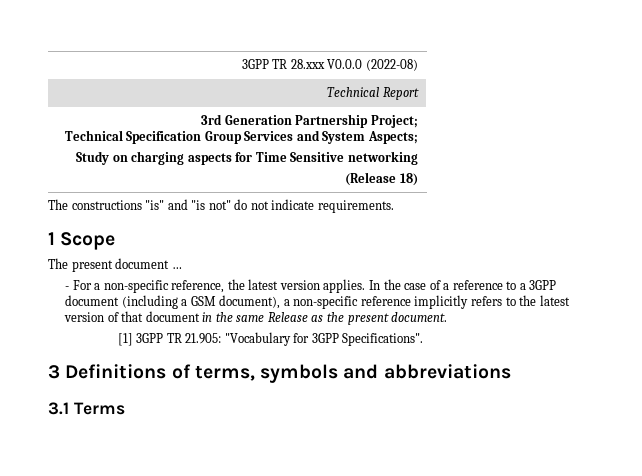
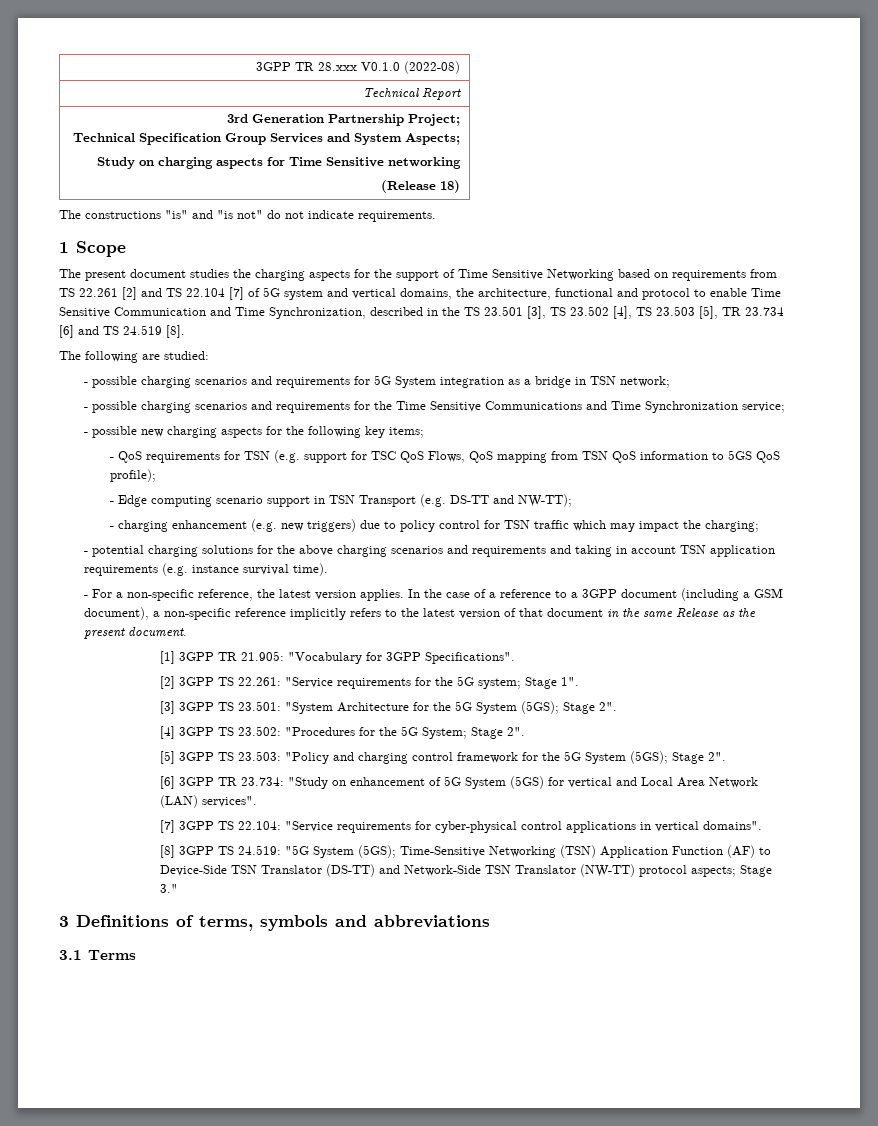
- 3GPP TR 28.xxx V0.0.0 (2022-08)
+ 3GPP TR 28.xxx V0.1.0 (2022-08)
- The present document …
+ The present document studies the charging aspects for the support of Time Sensitive Networking based on requirements from TS 22.261 [2] and TS 22.104 [7] of 5G system and vertical domains, the architecture, functional and protocol to enable Time Sensitive Communication and Time Synchronization, described in the TS 23.501 [3], TS 23.502 [4], TS 23.503 [5], TR 23.734 [6] and TS 24.519 [8].
+ The following are studied:
+ - possible charging scenarios and requirements for 5G System integration as a bridge in TSN network;
+ - possible charging scenarios and requirements for the Time Sensitive Communications and Time Synchronization service;
+ - possible new charging aspects for the following key items;
+ - QoS requirements for TSN (e.g. support for TSC QoS Flows, QoS mapping from TSN QoS information to 5GS QoS profile);
+ - Edge computing scenario support in TSN Transport (e.g. DS-TT and NW-TT);
+ - charging enhancement (e.g. new triggers) due to policy control for TSN traffic which may impact the charging;
+ - potential charging solutions for the above charging scenarios and requirements and taking in account TSN application requirements (e.g. instance survival time).
+ [2] 3GPP TS 22.261: "Service requirements for the 5G system; Stage 1".
+ [3] 3GPP TS 23.501: "System Architecture for the 5G System (5GS); Stage 2".
+ [4] 3GPP TS 23.502: "Procedures for the 5G System; Stage 2".
+ [5] 3GPP TS 23.503: "Policy and charging control framework for the 5G System (5GS); Stage 2".
+ [6] 3GPP TR 23.734: "Study on enhancement of 5G System (5GS) for vertical and Local Area Network (LAN) services".
+ [7] 3GPP TS 22.104: "Service requirements for cyber-physical control applications in vertical domains".
+ [8] 3GPP TS 24.519: "5G System (5GS); Time-Sensitive Networking (TSN) Application Function (AF) to Device-Side TSN Translator (DS-TT) and Network-Side TSN Translator (NW-TT) protocol aspects; Stage 3."

